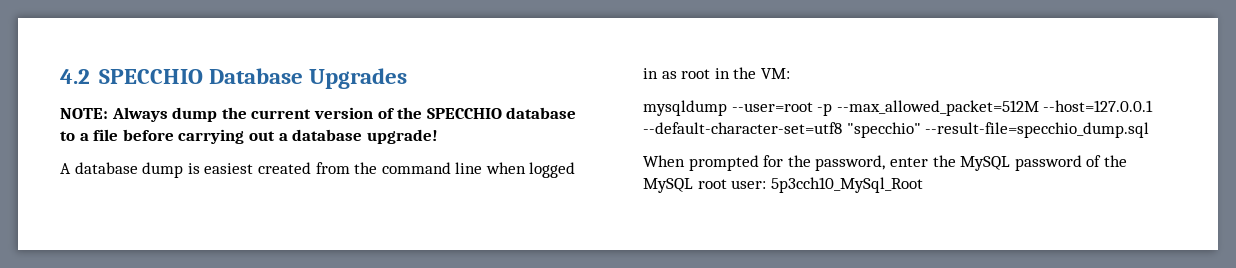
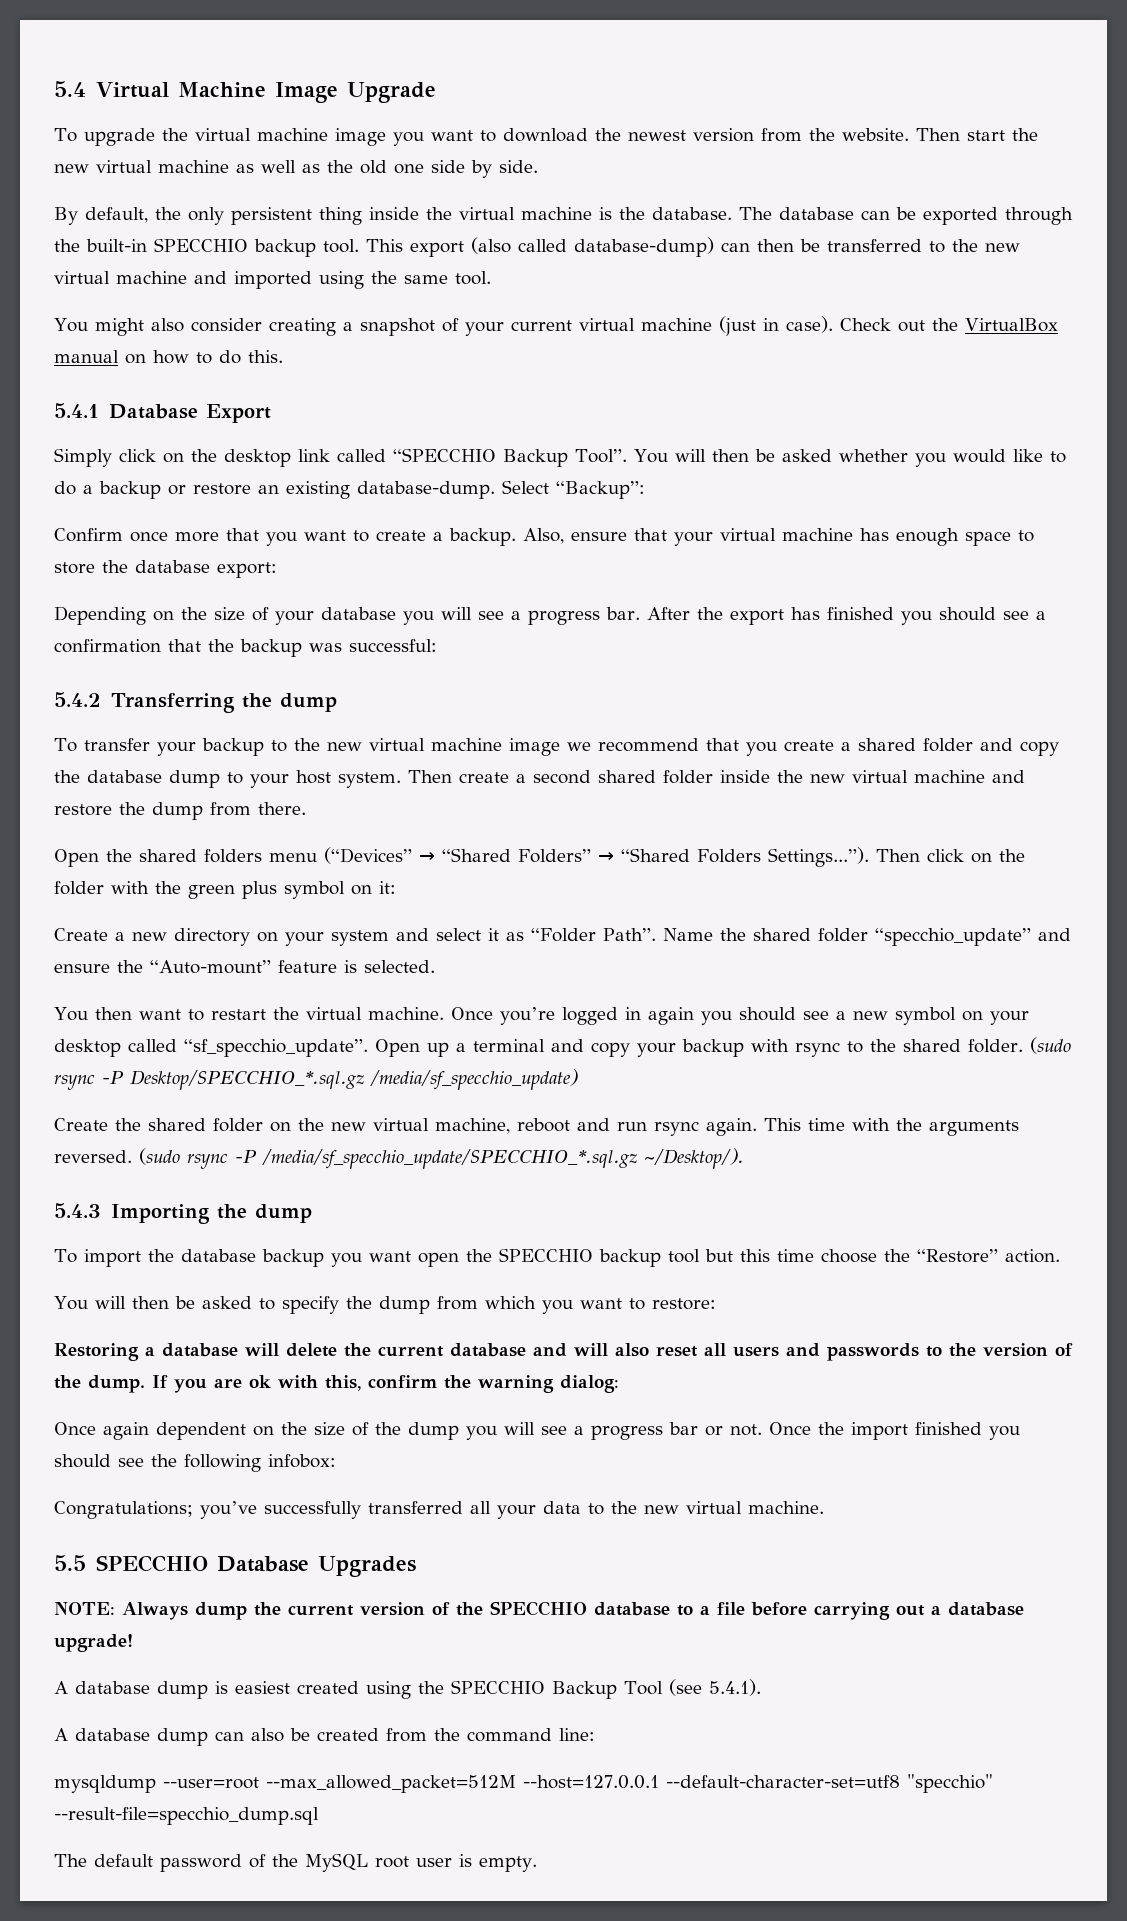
- 4.2 SPECCHIO Database Upgrades
+ 5.4 Virtual Machine Image Upgrade
+ To upgrade the virtual machine image you want to download the newest version from the website. Then start the new virtual machine as well as the old one side by side.
+ By default, the only persistent thing inside the virtual machine is the database. The database can be exported through the built-in SPECCHIO backup tool. This export (also called database-dump) can then be transferred to the new virtual machine and imported using the same tool.
+ You might also consider creating a snapshot of your current virtual machine (just in case). Check out the VirtualBox manual on how to do this.
+ 5.4.1 Database Export
+ Simply click on the desktop link called “SPECCHIO Backup Tool”. You will then be asked whether you would like to do a backup or restore an existing database-dump. Select “Backup”:
+ Confirm once more that you want to create a backup. Also, ensure that your virtual machine has enough space to store the database export:
+ Depending on the size of your database you will see a progress bar. After the export has finished you should see a confirmation that the backup was successful:
+ 5.4.2 Transferring the dump
+ To transfer your backup to the new virtual machine image we recommend that you create a shared folder and copy the database dump to your host system. Then create a second shared folder inside the new virtual machine and restore the dump from there.
+ Open the shared folders menu (“Devices” → “Shared Folders” → “Shared Folders Settings...”). Then click on the folder with the green plus symbol on it:
+ Create a new directory on your system and select it as “Folder Path”. Name the shared folder “specchio_update” and ensure the “Auto-mount” feature is selected.
+ You then want to restart the virtual machine. Once you’re logged in again you should see a new symbol on your desktop called “sf_specchio_update”. Open up a terminal and copy your backup with rsync to the shared folder. (sudo rsync -P Desktop/SPECCHIO_*.sql.gz /media/sf_specchio_update)
+ Create the shared folder on the new virtual machine, reboot and run rsync again. This time with the arguments reversed. (sudo rsync -P /media/sf_specchio_update/SPECCHIO_*.sql.gz ~/Desktop/).
+ 5.4.3 Importing the dump
+ To import the database backup you want open the SPECCHIO backup tool but this time choose the “Restore” action.
+ You will then be asked to specify the dump from which you want to restore:
+ Restoring a database will delete the current database and will also reset all users and passwords to the version of the dump. If you are ok with this, confirm the warning dialog:
+ Once again dependent on the size of the dump you will see a progress bar or not. Once the import finished you should see the following infobox:
+ Congratulations; you’ve successfully transferred all your data to the new virtual machine.
+ 5.5 SPECCHIO Database Upgrades
- A database dump is easiest created from the command line when logged in as root in the VM:
+ A database dump is easiest created using the SPECCHIO Backup Tool (see 5.4.1).
+ A database dump can also be created from the command line:
- mysqldump --user=root -p --max_allowed_packet=512M --host=127.0.0.1 --default-character-set=utf8 "specchio" --result-file=specchio_dump.sql
+ mysqldump --user=root --max_allowed_packet=512M --host=127.0.0.1 --default-character-set=utf8 "specchio" --result-file=specchio_dump.sql
- When prompted for the password, enter the MySQL password of the MySQL root user: 5p3cch10_MySql_Root
+ The default password of the MySQL root user is empty.

